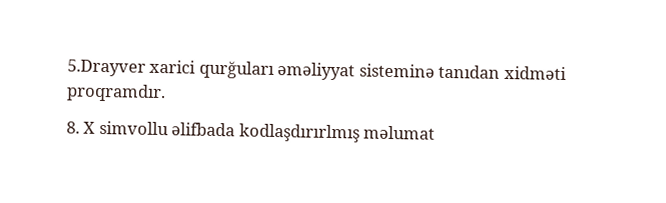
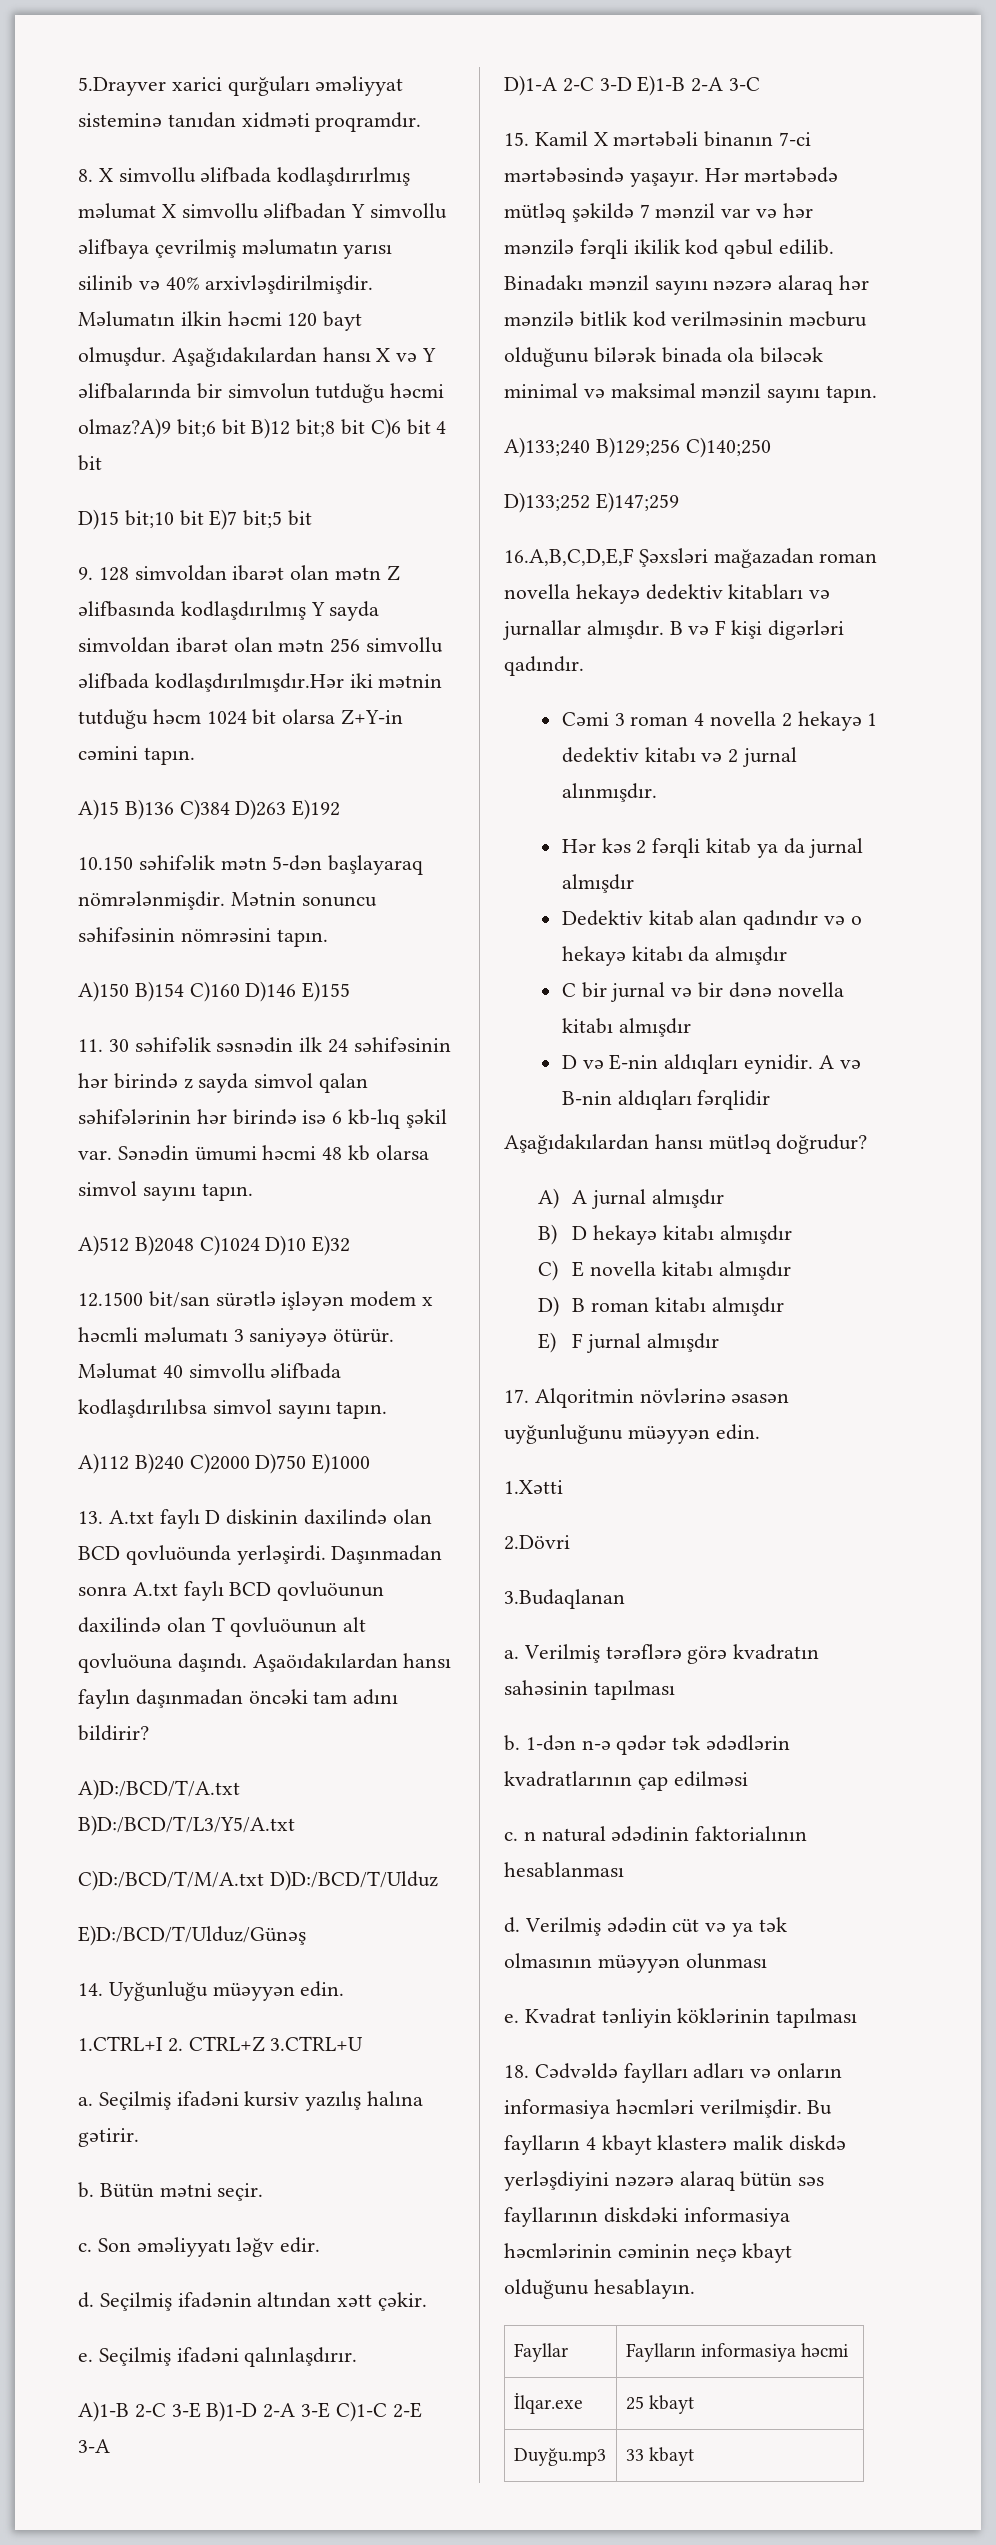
- 8. X simvollu əlifbada kodlaşdırırlmış məlumat
+ 8. X simvollu əlifbada kodlaşdırırlmış məlumat X simvollu əlifbadan Y simvollu əlifbaya çevrilmiş məlumatın yarısı silinib və 40% arxivləşdirilmişdir. Məlumatın ilkin həcmi 120 bayt olmuşdur. Aşağıdakılardan hansı X və Y əlifbalarında bir simvolun tutduğu həcmi olmaz?A)9 bit;6 bit B)12 bit;8 bit C)6 bit 4 bit
+ D)15 bit;10 bit E)7 bit;5 bit
+ 9. 128 simvoldan ibarət olan mətn Z əlifbasında kodlaşdırılmış Y sayda simvoldan ibarət olan mətn 256 simvollu əlifbada kodlaşdırılmışdır.Hər iki mətnin tutduğu həcm 1024 bit olarsa Z+Y-in cəmini tapın.
+ A)15 B)136 C)384 D)263 E)192
+ 10.150 səhifəlik mətn 5-dən başlayaraq nömrələnmişdir. Mətnin sonuncu səhifəsinin nömrəsini tapın.
+ A)150 B)154 C)160 D)146 E)155
+ 11. 30 səhifəlik səsnədin ilk 24 səhifəsinin hər birində z sayda simvol qalan səhifələrinin hər birində isə 6 kb-lıq şəkil var. Sənədin ümumi həcmi 48 kb olarsa simvol sayını tapın.
+ A)512 B)2048 C)1024 D)10 E)32
+ 12.1500 bit/san sürətlə işləyən modem x həcmli məlumatı 3 saniyəyə ötürür. Məlumat 40 simvollu əlifbada kodlaşdırılıbsa simvol sayını tapın.
+ A)112 B)240 C)2000 D)750 E)1000
+ 13. A.txt faylı D diskinin daxilində olan BCD qovluöunda yerləşirdi. Daşınmadan sonra A.txt faylı BCD qovluöunun daxilində olan T qovluöunun alt qovluöuna daşındı. Aşaöıdakılardan hansı faylın daşınmadan öncəki tam adını bildirir?
+ A)D:/BCD/T/A.txt B)D:/BCD/T/L3/Y5/A.txt
+ C)D:/BCD/T/M/A.txt D)D:/BCD/T/Ulduz
+ E)D:/BCD/T/Ulduz/Günəş
+ 14. Uyğunluğu müəyyən edin.
+ 1.CTRL+I 2. CTRL+Z 3.CTRL+U
+ a. Seçilmiş ifadəni kursiv yazılış halına gətirir.
+ b. Bütün mətni seçir.
+ c. Son əməliyyatı ləğv edir.
+ d. Seçilmiş ifadənin altından xətt çəkir.
+ e. Seçilmiş ifadəni qalınlaşdırır.
+ A)1-B 2-C 3-E B)1-D 2-A 3-E C)1-C 2-E 3-A
+ D)1-A 2-C 3-D E)1-B 2-A 3-C
+ 15. Kamil X mərtəbəli binanın 7-ci mərtəbəsində yaşayır. Hər mərtəbədə mütləq şəkildə 7 mənzil var və hər mənzilə fərqli ikilik kod qəbul edilib. Binadakı mənzil sayını nəzərə alaraq hər mənzilə bitlik kod verilməsinin məcburu olduğunu bilərək binada ola biləcək minimal və maksimal mənzil sayını tapın.
+ A)133;240 B)129;256 C)140;250
+ D)133;252 E)147;259
+ 16.A,B,C,D,E,F Şəxsləri mağazadan roman novella hekayə dedektiv kitabları və jurnallar almışdır. B və F kişi digərləri qadındır.
+ Cəmi 3 roman 4 novella 2 hekayə 1 dedektiv kitabı və 2 jurnal alınmışdır.
+ Hər kəs 2 fərqli kitab ya da jurnal almışdır
+ Dedektiv kitab alan qadındır və o hekayə kitabı da almışdır
+ C bir jurnal və bir dənə novella kitabı almışdır
+ D və E-nin aldıqları eynidir. A və B-nin aldıqları fərqlidir
+ Aşağıdakılardan hansı mütləq doğrudur?
+ A) A jurnal almışdır
+ B) D hekayə kitabı almışdır
+ C) E novella kitabı almışdır
+ D) B roman kitabı almışdır
+ E) F jurnal almışdır
+ 17. Alqoritmin növlərinə əsasən uyğunluğunu müəyyən edin.
+ 1.Xətti
+ 2.Dövri
+ 3.Budaqlanan
+ a. Verilmiş tərəflərə görə kvadratın sahəsinin tapılması
+ b. 1-dən n-ə qədər tək ədədlərin kvadratlarının çap edilməsi
+ c. n natural ədədinin faktorialının hesablanması
+ d. Verilmiş ədədin cüt və ya tək olmasının müəyyən olunması
+ e. Kvadrat tənliyin köklərinin tapılması
+ 18. Cədvəldə faylları adları və onların informasiya həcmləri verilmişdir. Bu faylların 4 kbayt klasterə malik diskdə yerləşdiyini nəzərə alaraq bütün səs fayllarının diskdəki informasiya həcmlərinin cəminin neçə kbayt olduğunu hesablayın.
+ Fayllar | Faylların informasiya həcmi
+ İlqar.exe | 25 kbayt
+ Duyğu.mp3 | 33 kbayt

